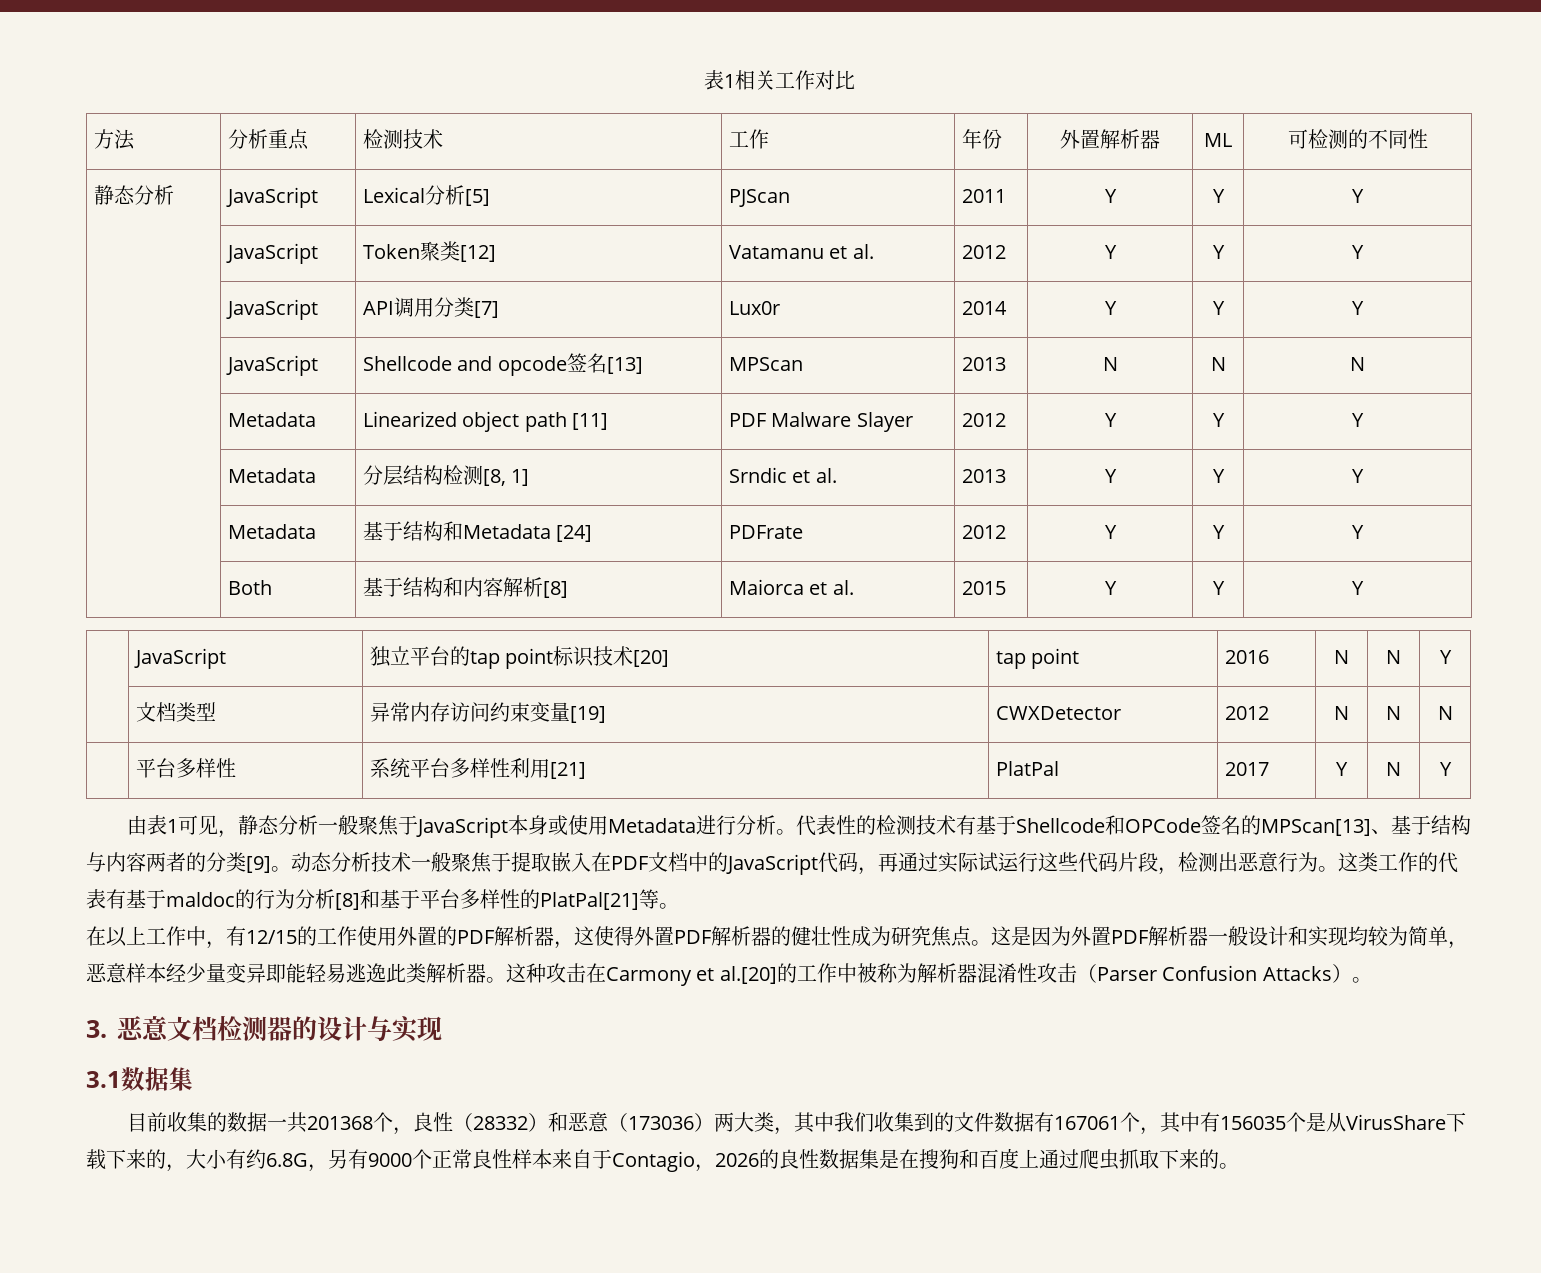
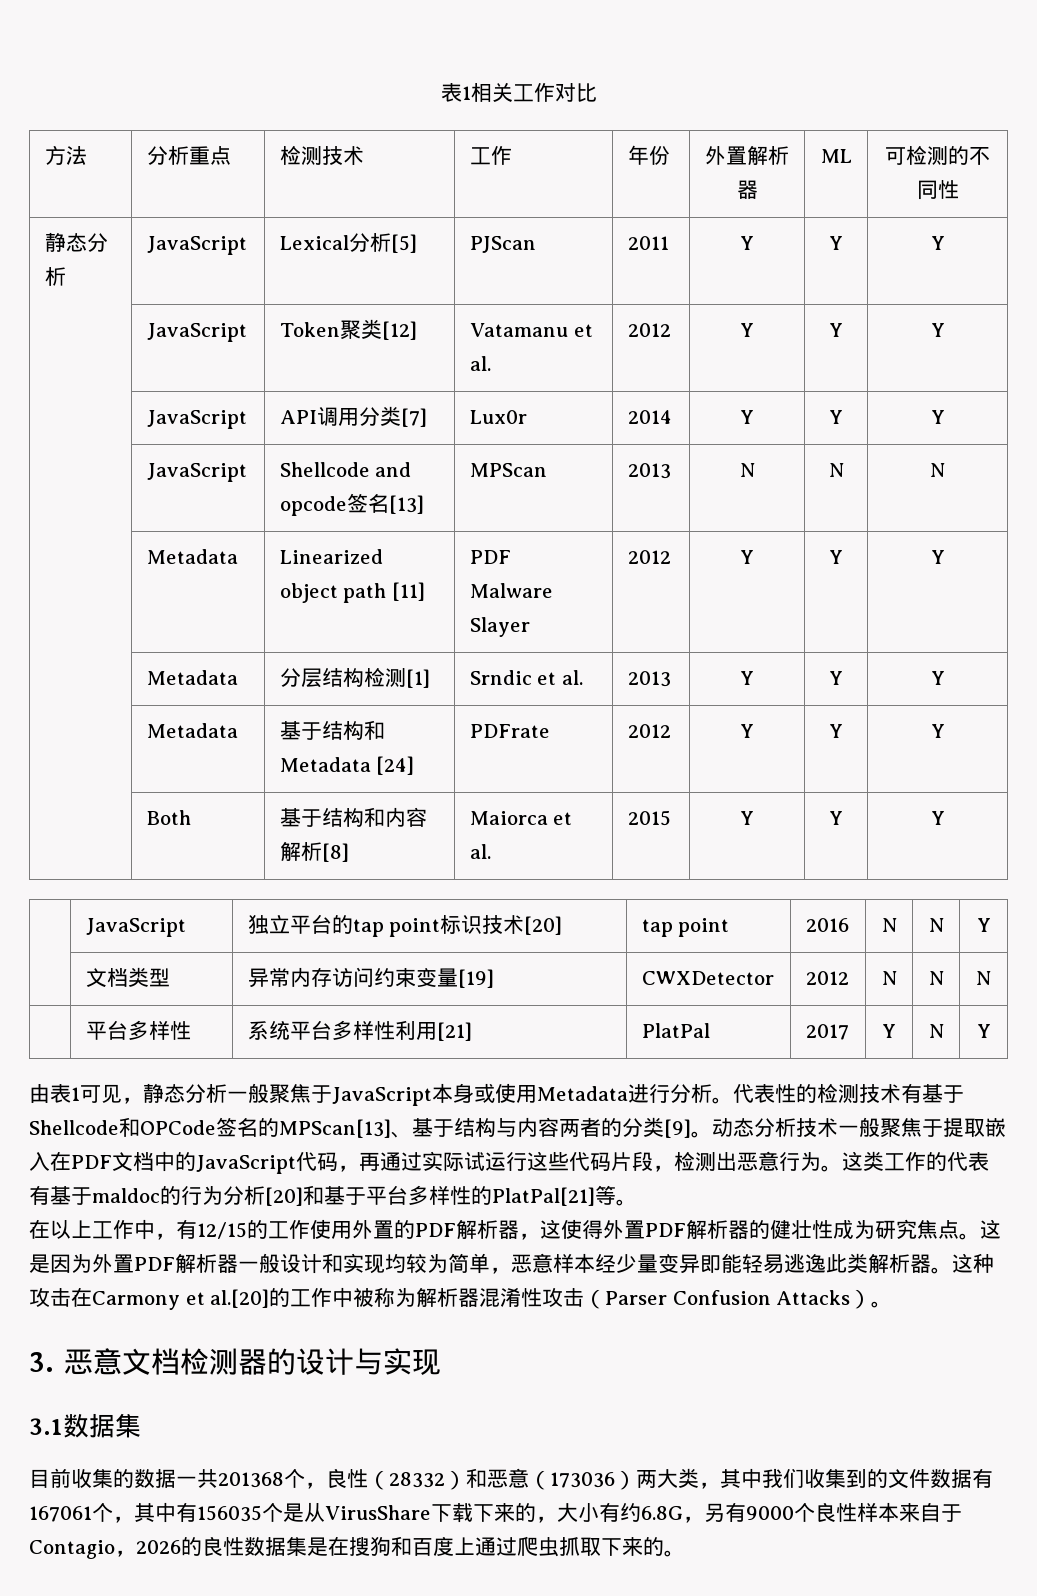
- | Metadata | 分层结构检测[8, 1] | Srndic et al. | 2013 | Y | Y | Y
+ | Metadata | 分层结构检测[1] | Srndic et al. | 2013 | Y | Y | Y
- 这类工作的代表有基于maldoc的行为分析[8]和基于平台多样性的PlatPal[21]等。
+ 这类工作的代表有基于maldoc的行为分析[20]和基于平台多样性的PlatPal[21]等。
- 目前收集的数据一共201368个，良性（28332）和恶意（173036）两大类，其中我们收集到的文件数据有167061个，其中有156035个是从VirusShare下载下来的，大小有约6.8G，另有9000个正常良性样本来自于Contagio，2026的良性数据集是在搜狗和百度上通过爬虫抓取下来的。
+ 目前收集的数据一共201368个，良性（28332）和恶意（173036）两大类，其中我们收集到的文件数据有167061个，其中有156035个是从VirusShare下载下来的，大小有约6.8G，另有9000个良性样本来自于Contagio，2026的良性数据集是在搜狗和百度上通过爬虫抓取下来的。

